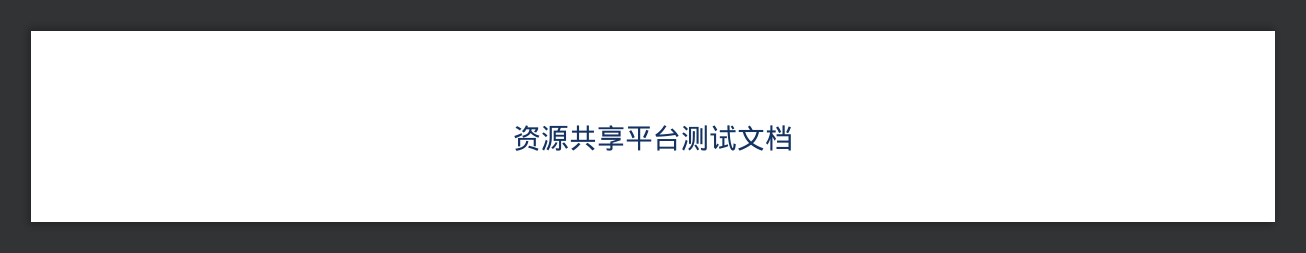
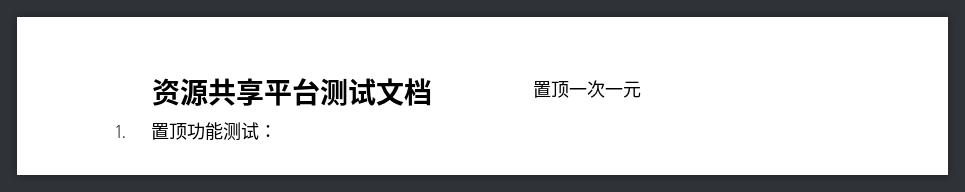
+ 1.置顶功能测试：
+ 置顶一次一元

